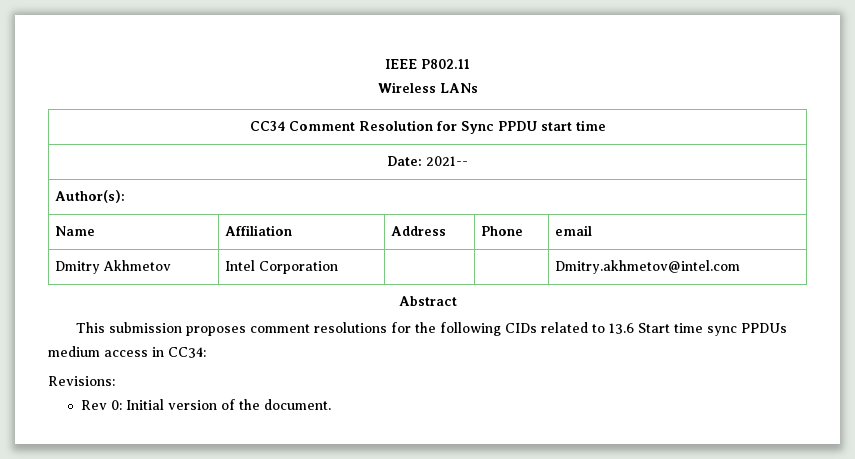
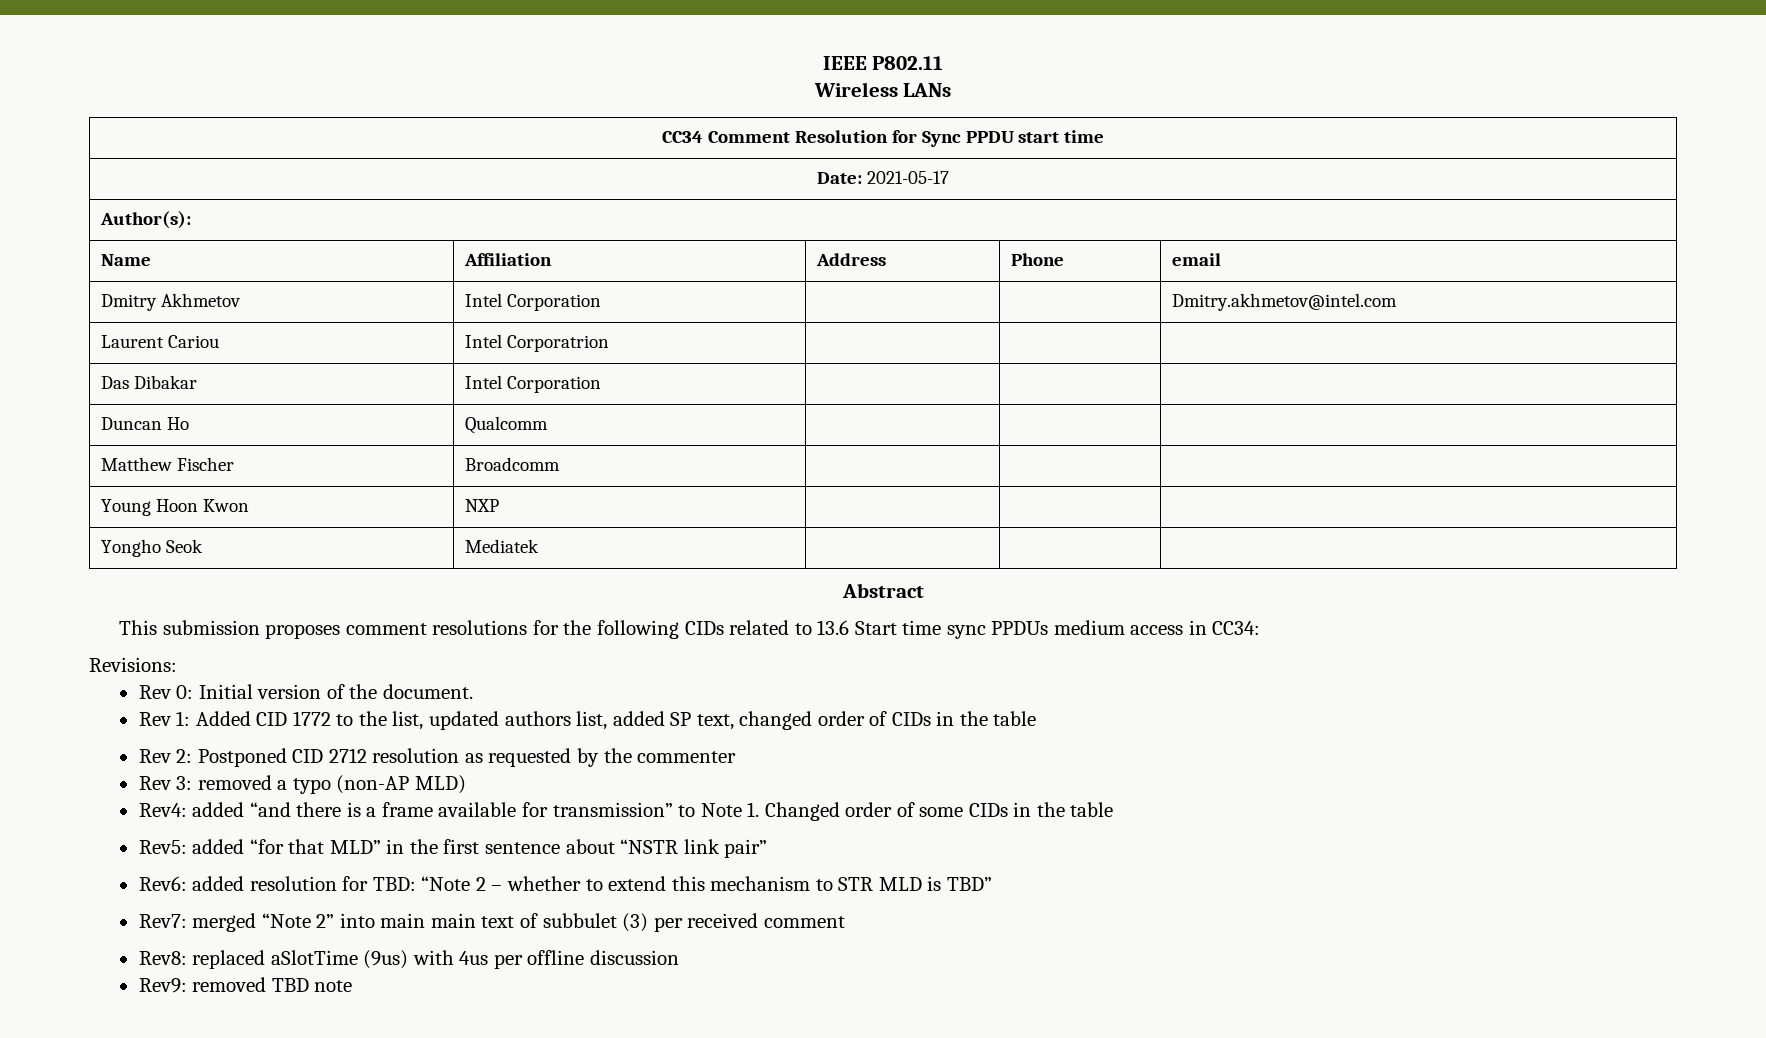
- Date: 2021--
+ Date: 2021-05-17
+ Laurent Cariou | Intel Corporatrion | | |
+ Das Dibakar | Intel Corporation | | |
+ Duncan Ho | Qualcomm | | |
+ Matthew Fischer | Broadcomm | | |
+ Young Hoon Kwon | NXP | | |
+ Yongho Seok | Mediatek | | |
+ Rev 1: Added CID 1772 to the list, updated authors list, added SP text, changed order of CIDs in the table
+ Rev 2: Postponed CID 2712 resolution as requested by the commenter
+ Rev 3: removed a typo (non-AP MLD)
+ Rev4: added “and there is a frame available for transmission” to Note 1. Changed order of some CIDs in the table
+ Rev5: added “for that MLD” in the first sentence about “NSTR link pair”
+ Rev6: added resolution for TBD: “Note 2 – whether to extend this mechanism to STR MLD is TBD”
+ Rev7: merged “Note 2” into main main text of subbulet (3) per received comment
+ Rev8: replaced aSlotTime (9us) with 4us per offline discussion
+ Rev9: removed TBD note

